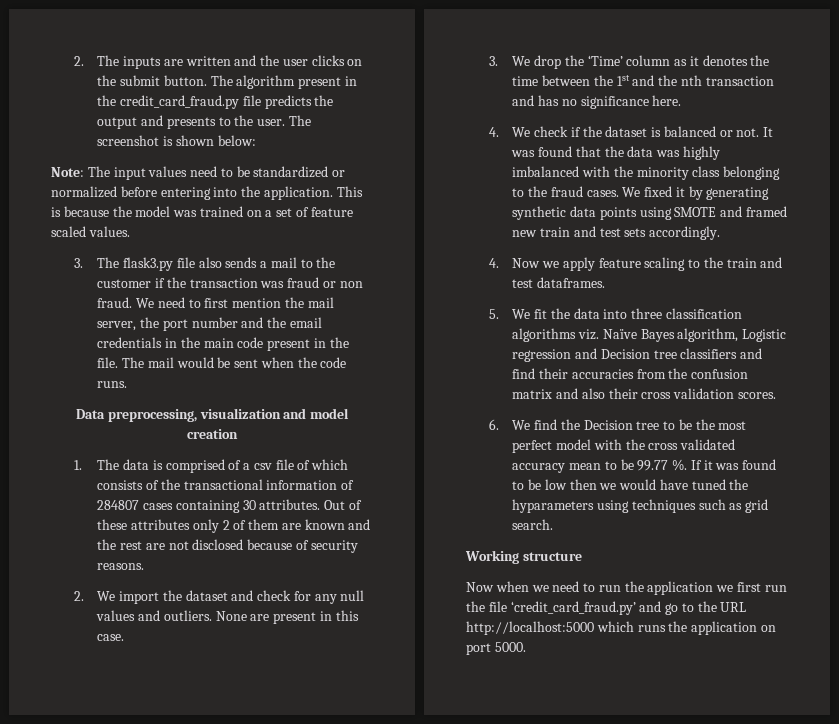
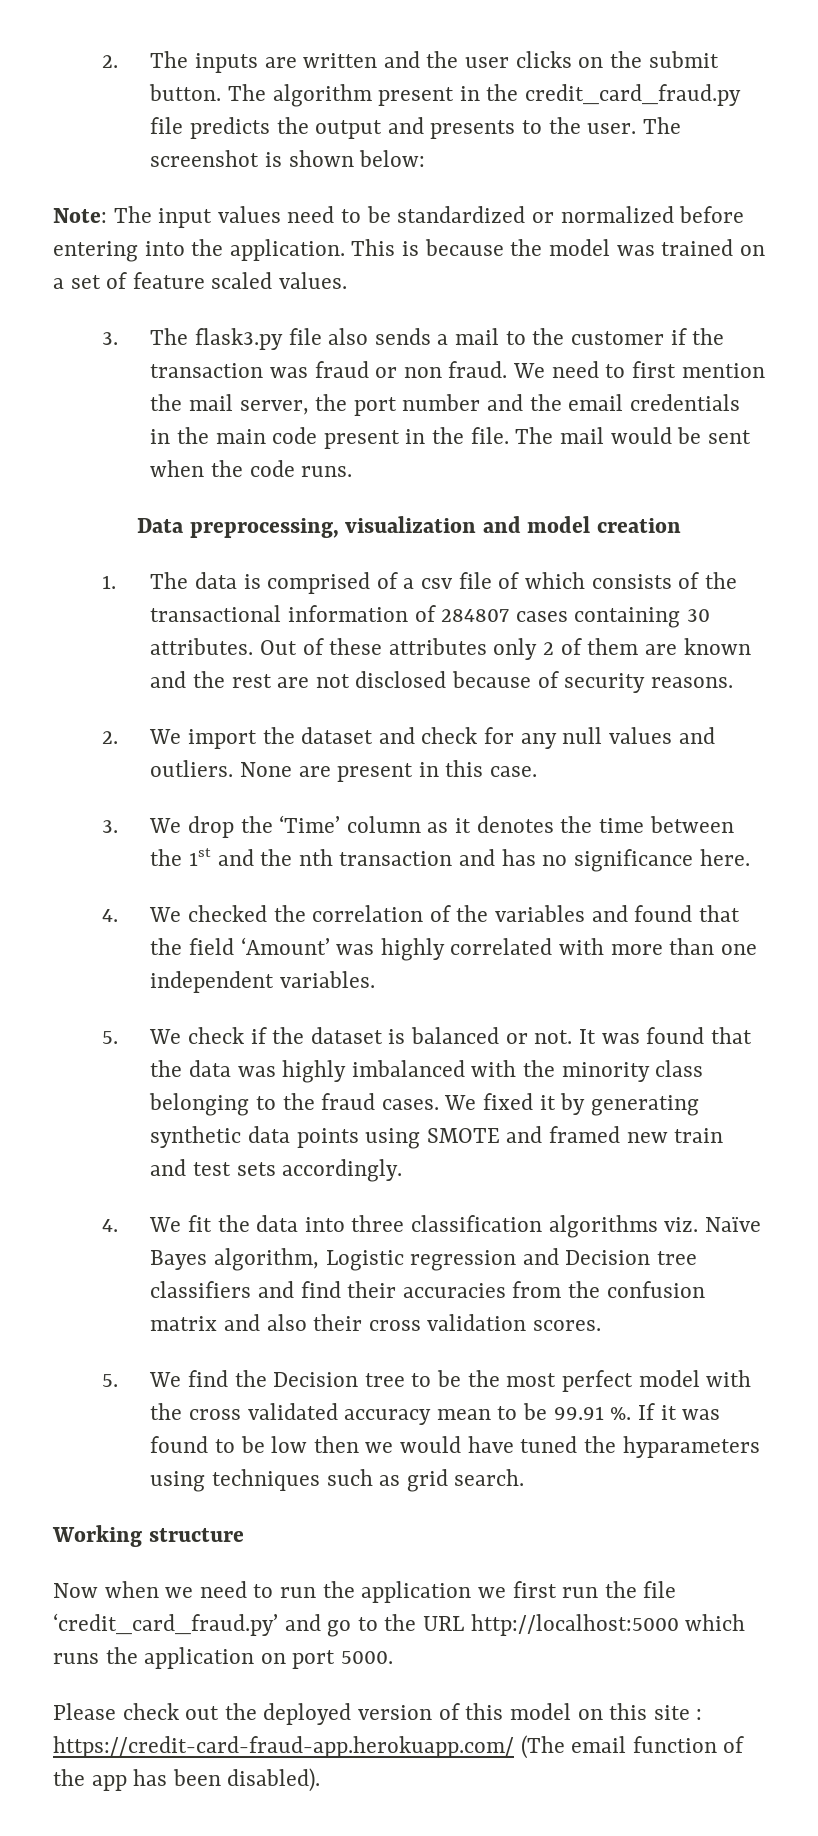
- 4. We check if the dataset is balanced or not.
+ 4. We checked the correlation of the variables and found that the field ‘Amount’ was highly correlated with more than one independent variables.
+ 5. We check if the dataset is balanced or not.
- 4. Now we apply feature scaling to the train and test dataframes.
- 5. We fit the data into three classification algorithms viz. Naïve Bayes algorithm, Logistic regression and Decision tree classifiers and find their accuracies from the confusion matrix and also their cross validation scores.
+ 4. We fit the data into three classification algorithms viz. Naïve Bayes algorithm, Logistic regression and Decision tree classifiers and find their accuracies from the confusion matrix and also their cross validation scores.
- 6. We find the Decision tree to be the most perfect model with the cross validated accuracy mean to be 99.77 %.
+ 5. We find the Decision tree to be the most perfect model with the cross validated accuracy mean to be 99.91 %.
+ Please check out the deployed version of this model on this site : https://credit-card-fraud-app.herokuapp.com/ (The email function of the app has been disabled).

